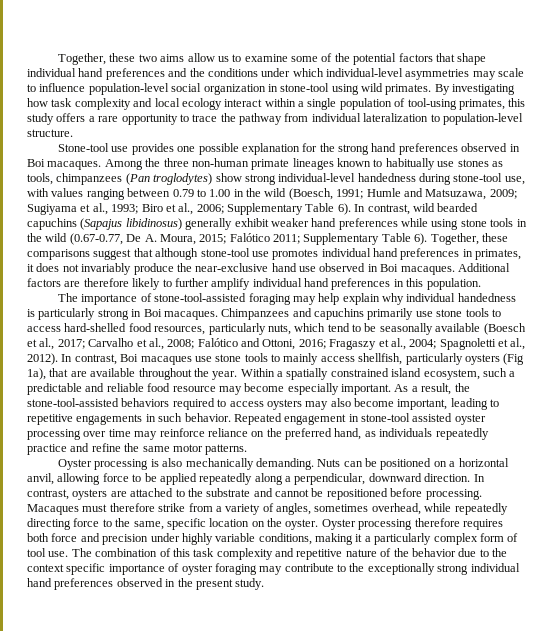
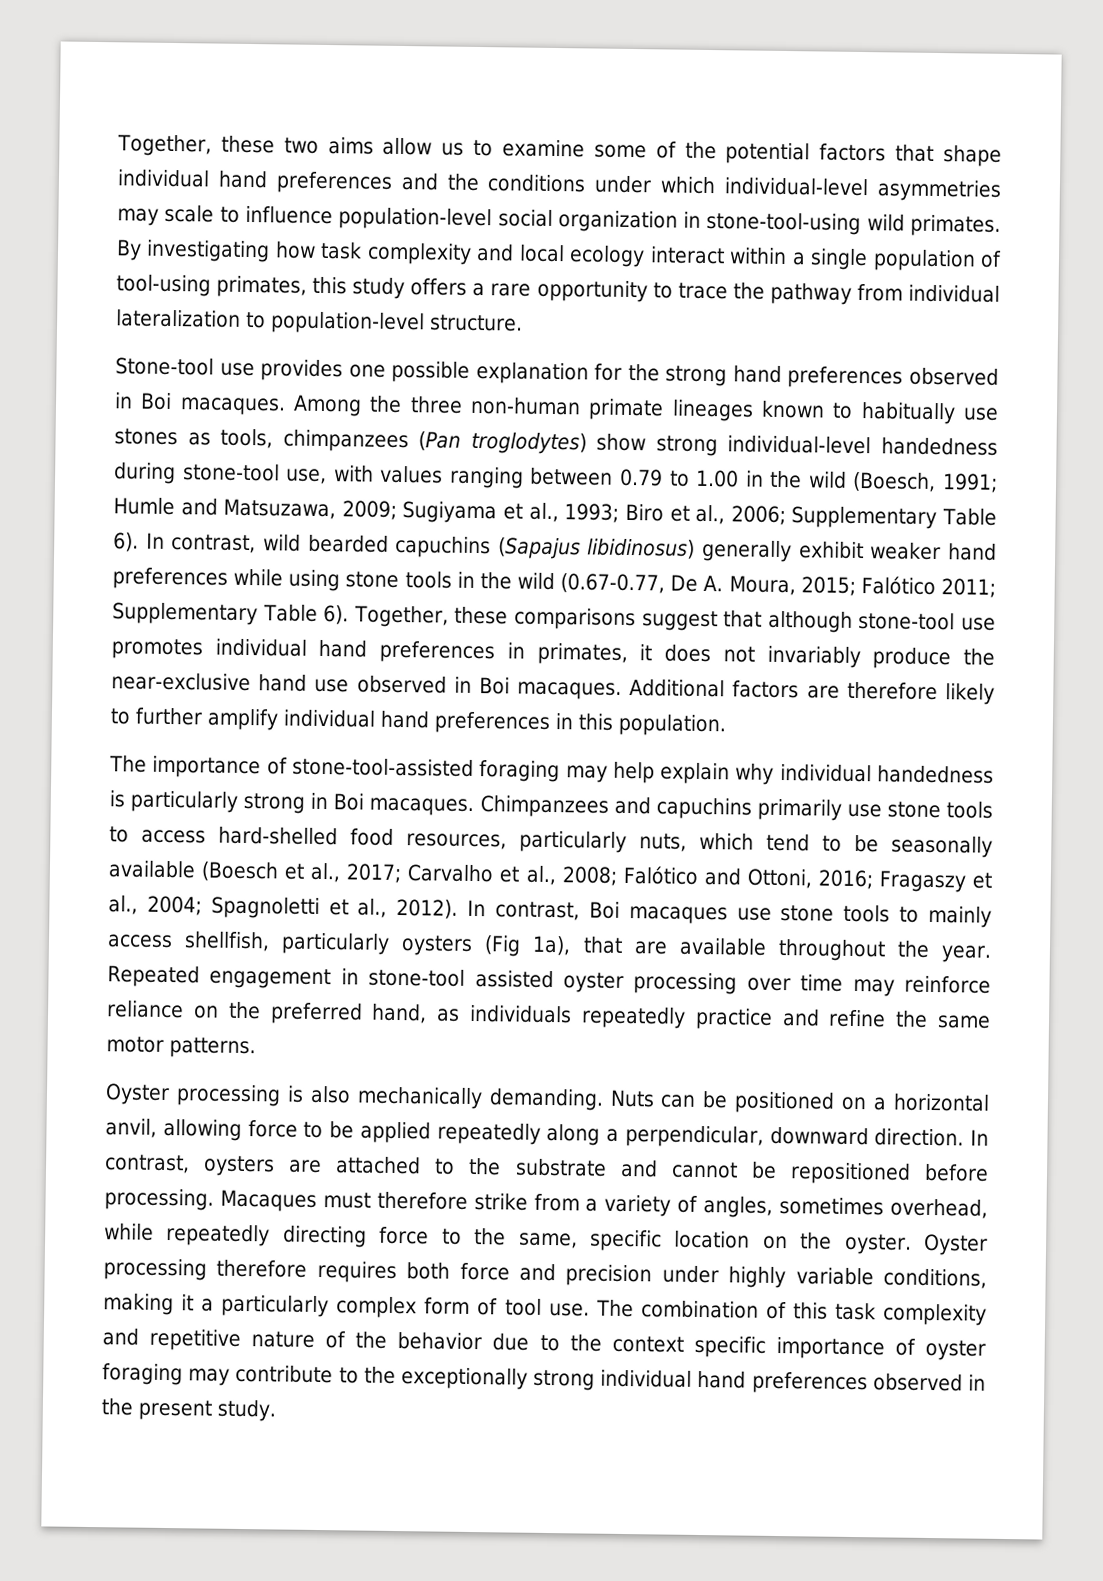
- Together, these two aims allow us to examine some of the potential factors that shape individual hand preferences and the conditions under which individual-level asymmetries may scale to influence population-level social organization in stone-tool using wild primates.
+ Together, these two aims allow us to examine some of the potential factors that shape individual hand preferences and the conditions under which individual-level asymmetries may scale to influence population-level social organization in stone-tool-using wild primates.
- Within a spatially constrained island ecosystem, such a predictable and reliable food resource may become especially important. As a result, the stone-tool-assisted behaviors required to access oysters may also become important, leading to repetitive engagements in such behavior.

